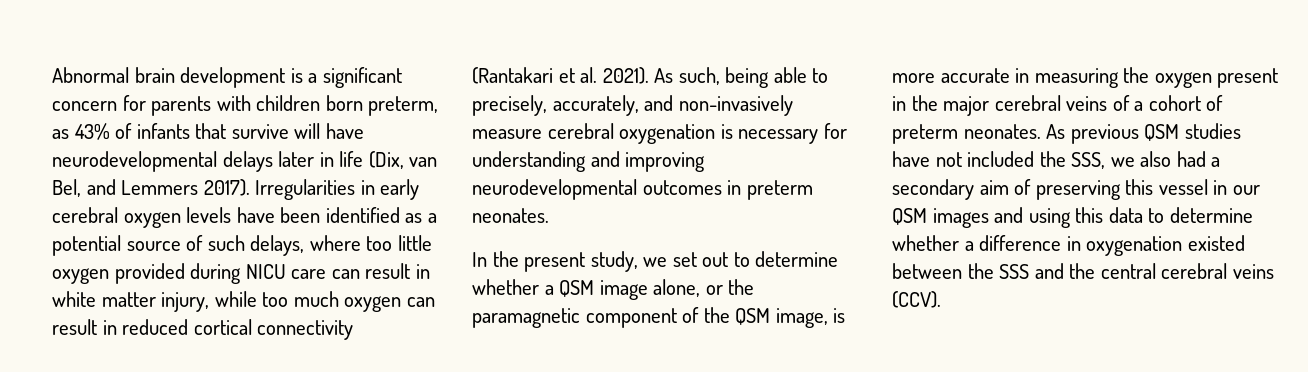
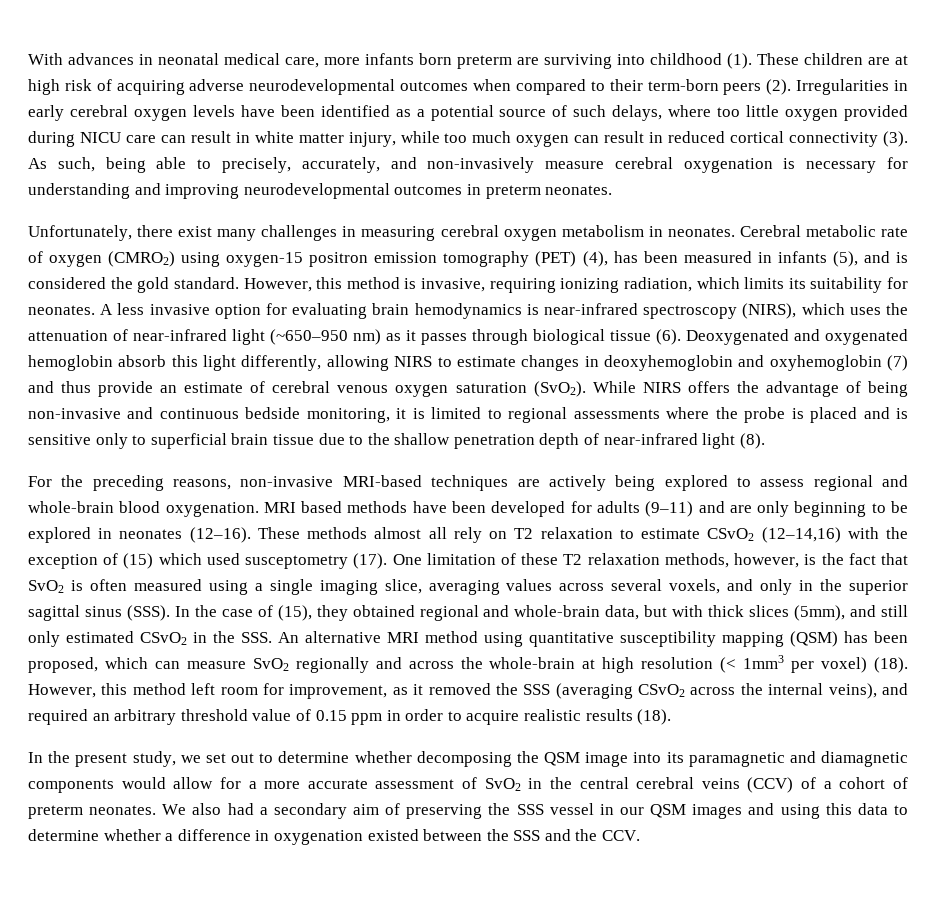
- Abnormal brain development is a significant concern for parents with children born preterm, as 43% of infants that survive will have neurodevelopmental delays later in life (Dix, van Bel, and Lemmers 2017).
+ With advances in neonatal medical care, more infants born preterm are surviving into childhood (1). These children are at high risk of acquiring adverse neurodevelopmental outcomes when compared to their term-born peers (2).
- Irregularities in early cerebral oxygen levels have been identified as a potential source of such delays, where too little oxygen provided during NICU care can result in white matter injury, while too much oxygen can result in reduced cortical connectivity (Rantakari et al. 2021).
+ Irregularities in early cerebral oxygen levels have been identified as a potential source of such delays, where too little oxygen provided during NICU care can result in white matter injury, while too much oxygen can result in reduced cortical connectivity (3).
+ Unfortunately, there exist many challenges in measuring cerebral oxygen metabolism in neonates. Cerebral metabolic rate of oxygen (CMRO2) using oxygen-15 positron emission tomography (PET) (4), has been measured in infants (5), and is considered the gold standard. However, this method is invasive, requiring ionizing radiation, which limits its suitability for neonates. A less invasive option for evaluating brain hemodynamics is near-infrared spectroscopy (NIRS), which uses the attenuation of near-infrared light (~650–950 nm) as it passes through biological tissue (6). Deoxygenated and oxygenated hemoglobin absorb this light differently, allowing NIRS to estimate changes in deoxyhemoglobin and oxyhemoglobin (7) and thus provide an estimate of cerebral venous oxygen saturation (SvO2). While NIRS offers the advantage of being non-invasive and continuous bedside monitoring, it is limited to regional assessments where the probe is placed and is sensitive only to superficial brain tissue due to the shallow penetration depth of near-infrared light (8).
+ For the preceding reasons, non-invasive MRI-based techniques are actively being explored to assess regional and whole-brain blood oxygenation. MRI based methods have been developed for adults (9–11) and are only beginning to be explored in neonates (12–16). These methods almost all rely on T2 relaxation to estimate CSvO2 (12–14,16) with the exception of (15) which used susceptometry (17). One limitation of these T2 relaxation methods, however, is the fact that SvO2 is often measured using a single imaging slice, averaging values across several voxels, and only in the superior sagittal sinus (SSS). In the case of (15), they obtained regional and whole-brain data, but with thick slices (5mm), and still only estimated CSvO2 in the SSS. An alternative MRI method using quantitative susceptibility mapping (QSM) has been proposed, which can measure SvO2 regionally and across the whole-brain at high resolution (< 1mm3 per voxel) (18). However, this method left room for improvement, as it removed the SSS (averaging CSvO2 across the internal veins), and required an arbitrary threshold value of 0.15 ppm in order to acquire realistic results (18).
- In the present study, we set out to determine whether a QSM image alone, or the paramagnetic component of the QSM image, is more accurate in measuring the oxygen present in the major cerebral veins of a cohort of preterm neonates.
+ In the present study, we set out to determine whether decomposing the QSM image into its paramagnetic and diamagnetic components would allow for a more accurate assessment of SvO2 in the central cerebral veins (CCV) of a cohort of preterm neonates.
- As previous QSM studies have not included the SSS, we also had a secondary aim of preserving this vessel in our QSM images and using this data to determine whether a difference in oxygenation existed between the SSS and the central cerebral veins (CCV).
+ We also had a secondary aim of preserving the SSS vessel in our QSM images and using this data to determine whether a difference in oxygenation existed between the SSS and the CCV.

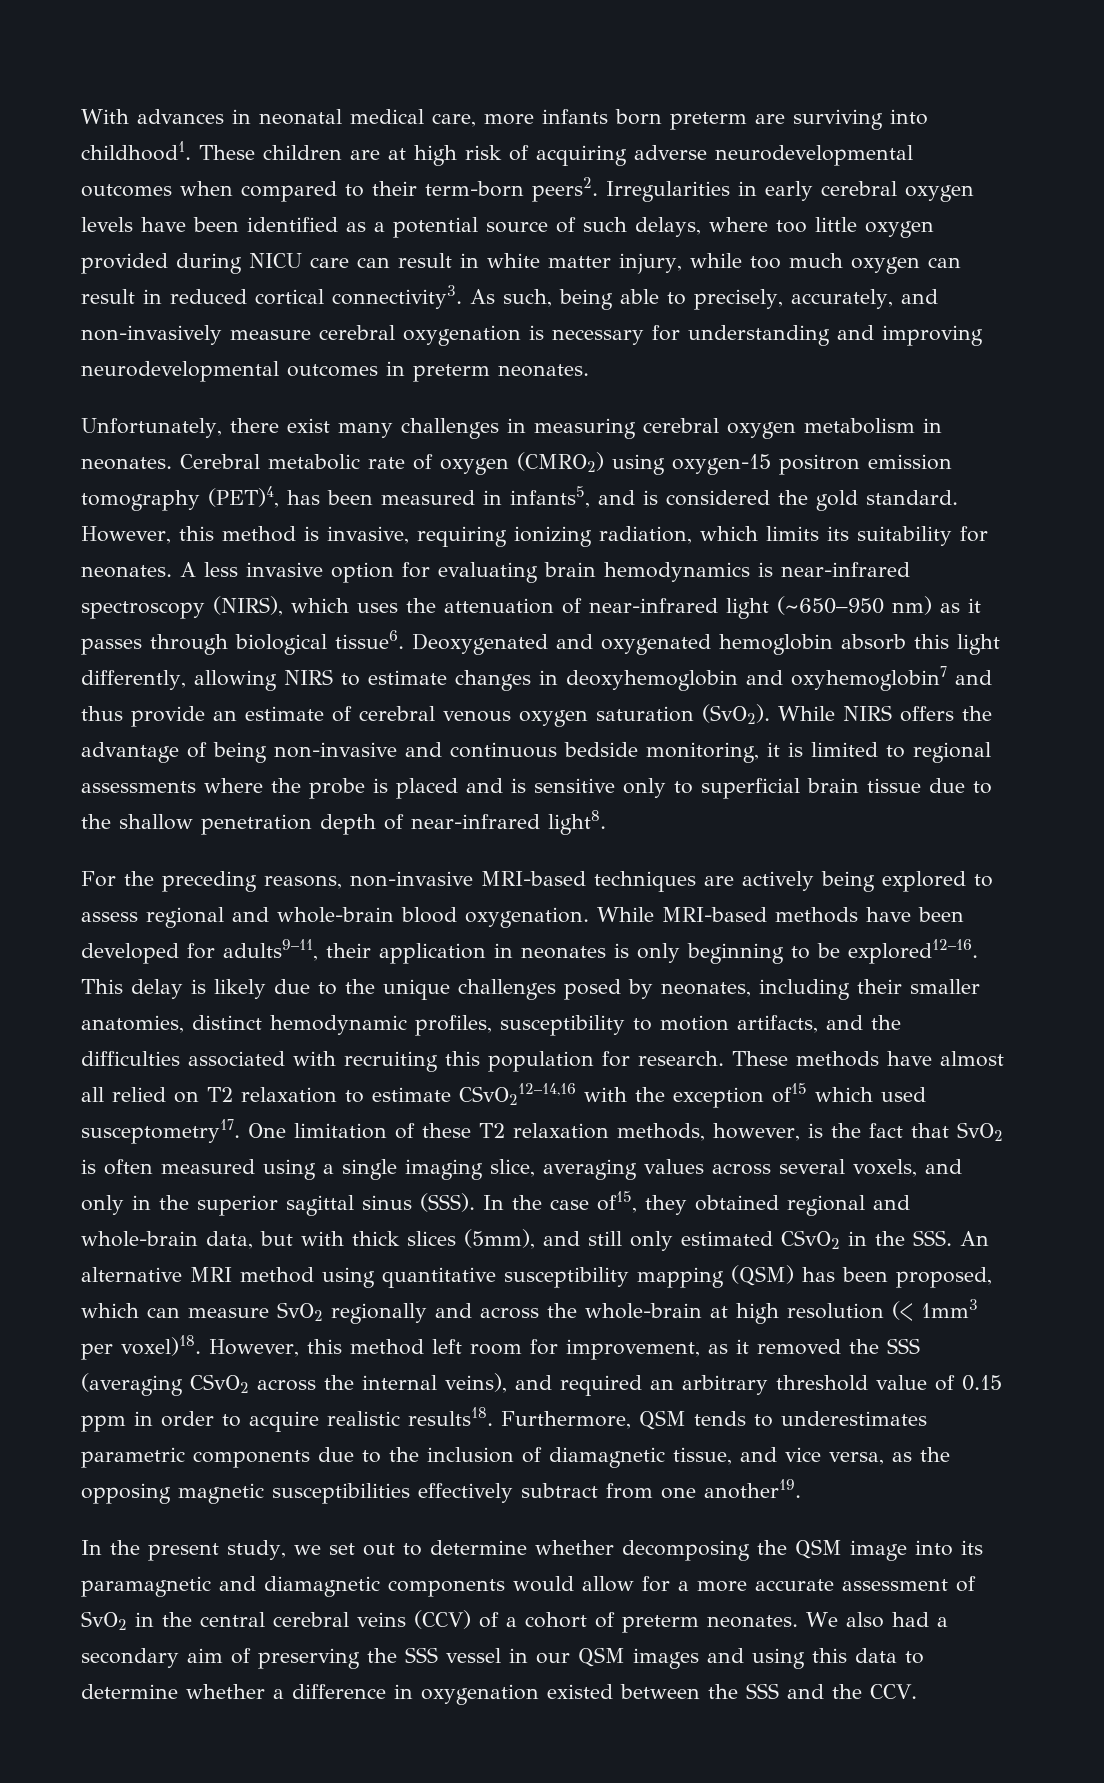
- With advances in neonatal medical care, more infants born preterm are surviving into childhood (1).
+ With advances in neonatal medical care, more infants born preterm are surviving into childhood1.
- These children are at high risk of acquiring adverse neurodevelopmental outcomes when compared to their term-born peers (2).
+ These children are at high risk of acquiring adverse neurodevelopmental outcomes when compared to their term-born peers2.
- Irregularities in early cerebral oxygen levels have been identified as a potential source of such delays, where too little oxygen provided during NICU care can result in white matter injury, while too much oxygen can result in reduced cortical connectivity (3).
+ Irregularities in early cerebral oxygen levels have been identified as a potential source of such delays, where too little oxygen provided during NICU care can result in white matter injury, while too much oxygen can result in reduced cortical connectivity3.
- Cerebral metabolic rate of oxygen (CMRO2) using oxygen-15 positron emission tomography (PET) (4), has been measured in infants (5), and is considered the gold standard.
+ Cerebral metabolic rate of oxygen (CMRO2) using oxygen-15 positron emission tomography (PET)4, has been measured in infants5, and is considered the gold standard.
- A less invasive option for evaluating brain hemodynamics is near-infrared spectroscopy (NIRS), which uses the attenuation of near-infrared light (~650–950 nm) as it passes through biological tissue (6).
+ A less invasive option for evaluating brain hemodynamics is near-infrared spectroscopy (NIRS), which uses the attenuation of near-infrared light (~650–950 nm) as it passes through biological tissue6.
- Deoxygenated and oxygenated hemoglobin absorb this light differently, allowing NIRS to estimate changes in deoxyhemoglobin and oxyhemoglobin (7) and thus provide an estimate of cerebral venous oxygen saturation (SvO2).
+ Deoxygenated and oxygenated hemoglobin absorb this light differently, allowing NIRS to estimate changes in deoxyhemoglobin and oxyhemoglobin7 and thus provide an estimate of cerebral venous oxygen saturation (SvO2).
- While NIRS offers the advantage of being non-invasive and continuous bedside monitoring, it is limited to regional assessments where the probe is placed and is sensitive only to superficial brain tissue due to the shallow penetration depth of near-infrared light (8).
+ While NIRS offers the advantage of being non-invasive and continuous bedside monitoring, it is limited to regional assessments where the probe is placed and is sensitive only to superficial brain tissue due to the shallow penetration depth of near-infrared light8.
- MRI based methods have been developed for adults (9–11) and are only beginning to be explored in neonates (12–16).
+ While MRI-based methods have been developed for adults9–11, their application in neonates is only beginning to be explored12–16. This delay is likely due to the unique challenges posed by neonates, including their smaller anatomies, distinct hemodynamic profiles, susceptibility to motion artifacts, and the difficulties associated with recruiting this population for research.
- These methods almost all rely on T2 relaxation to estimate CSvO2 (12–14,16) with the exception of (15) which used susceptometry (17).
+ These methods have almost all relied on T2 relaxation to estimate CSvO212–14,16 with the exception of15 which used susceptometry17.
- In the case of (15), they obtained regional and whole-brain data, but with thick slices (5mm), and still only estimated CSvO2 in the SSS. An alternative MRI method using quantitative susceptibility mapping (QSM) has been proposed, which can measure SvO2 regionally and across the whole-brain at high resolution (< 1mm3 per voxel) (18).
+ In the case of15, they obtained regional and whole-brain data, but with thick slices (5mm), and still only estimated CSvO2 in the SSS. An alternative MRI method using quantitative susceptibility mapping (QSM) has been proposed, which can measure SvO2 regionally and across the whole-brain at high resolution (< 1mm3 per voxel)18.
- However, this method left room for improvement, as it removed the SSS (averaging CSvO2 across the internal veins), and required an arbitrary threshold value of 0.15 ppm in order to acquire realistic results (18).
+ However, this method left room for improvement, as it removed the SSS (averaging CSvO2 across the internal veins), and required an arbitrary threshold value of 0.15 ppm in order to acquire realistic results18. Furthermore, QSM tends to underestimates parametric components due to the inclusion of diamagnetic tissue, and vice versa, as the opposing magnetic susceptibilities effectively subtract from one another19.

